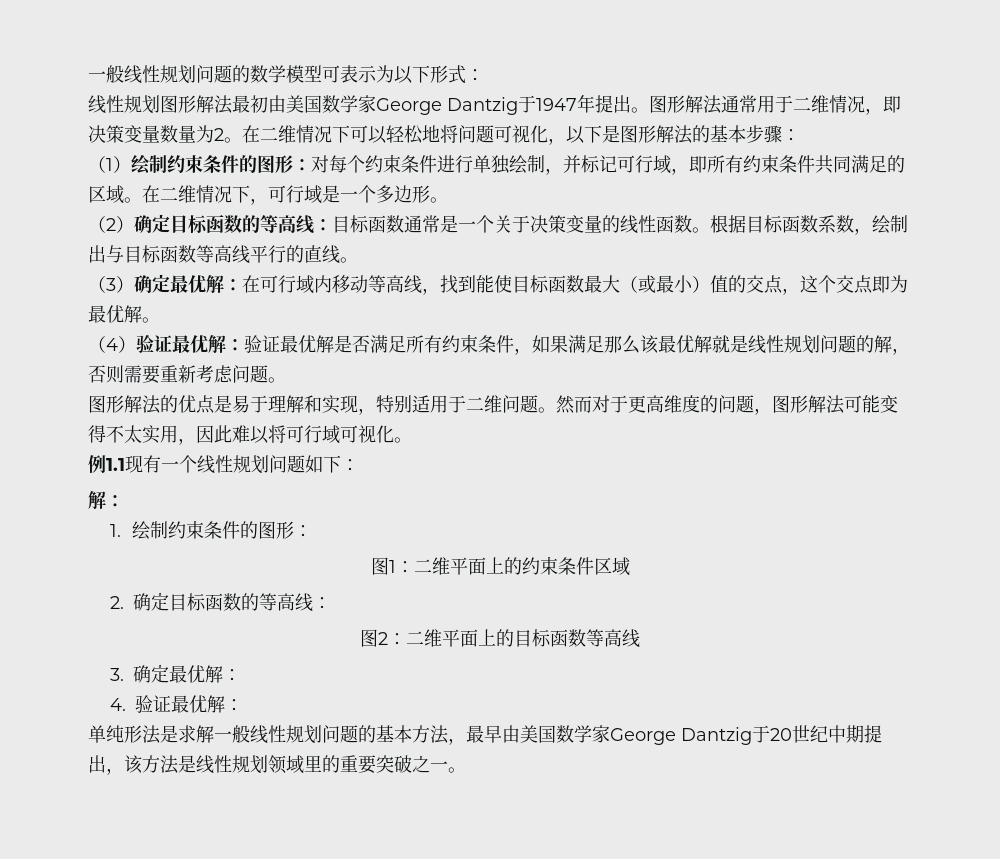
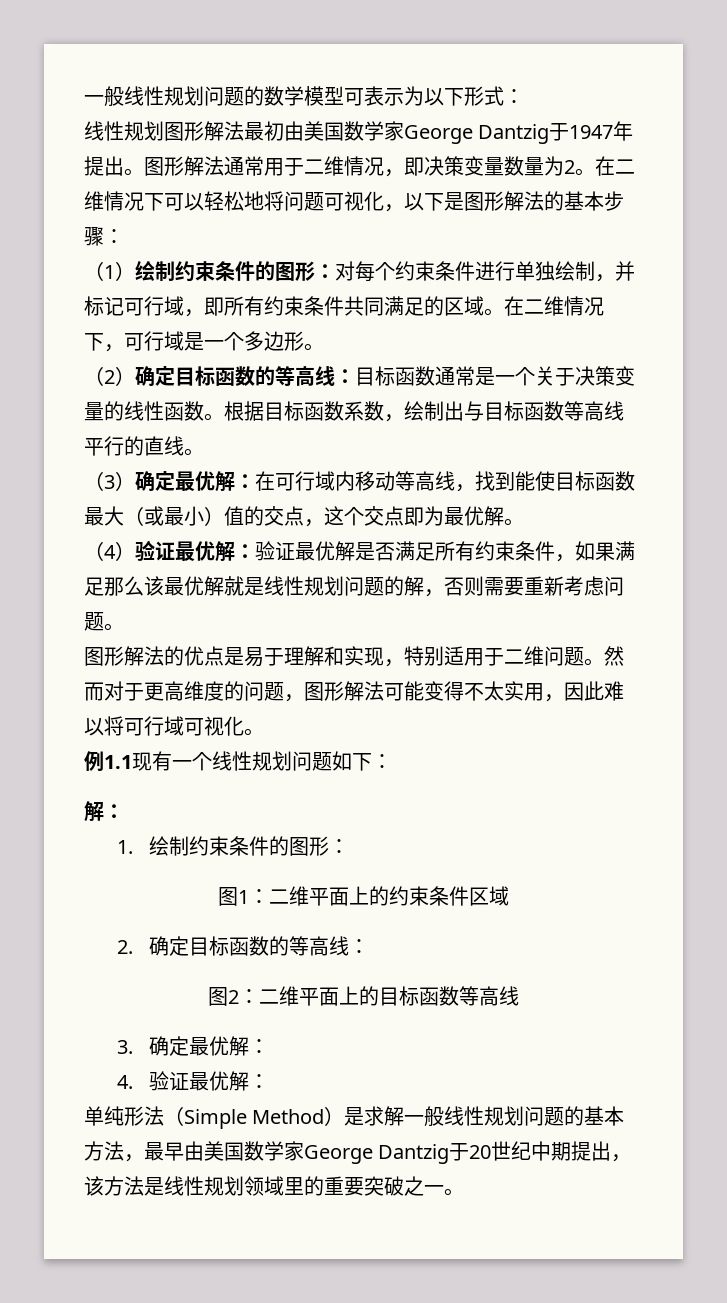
- 单纯形法是求解一般线性规划问题的基本方法，最早由美国数学家George Dantzig于20世纪中期提出，该方法是线性规划领域里的重要突破之一。
+ 单纯形法（Simple Method）是求解一般线性规划问题的基本方法，最早由美国数学家George Dantzig于20世纪中期提出，该方法是线性规划领域里的重要突破之一。

